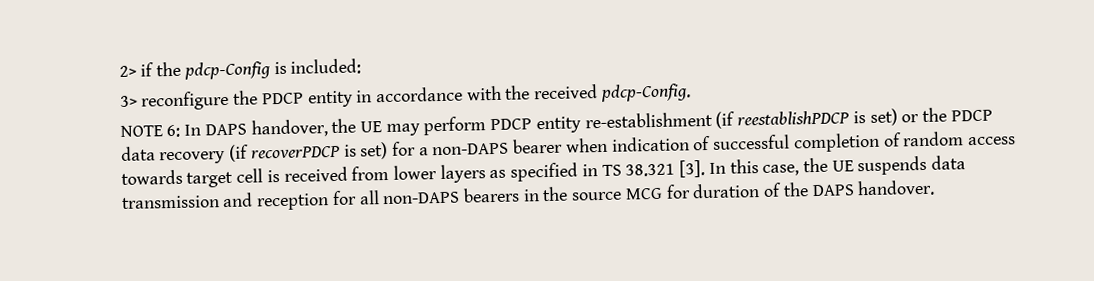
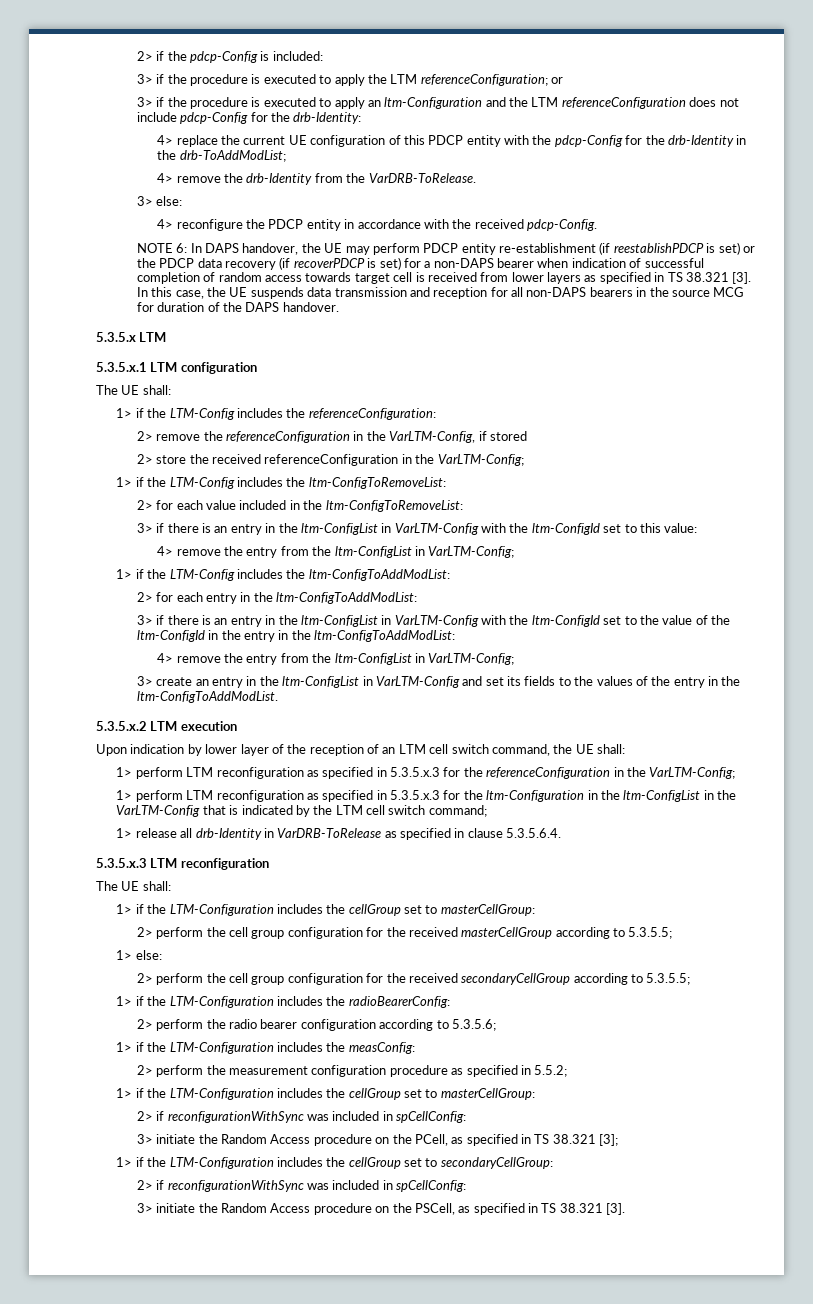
- 3> reconfigure the PDCP entity in accordance with the received pdcp-Config.
+ 3> if the procedure is executed to apply the LTM referenceConfiguration; or
+ 3> if the procedure is executed to apply an ltm-Configuration and the LTM referenceConfiguration does not include pdcp-Config for the drb-Identity:
+ 4> replace the current UE configuration of this PDCP entity with the pdcp-Config for the drb-Identity in the drb-ToAddModList;
+ 4> remove the drb-Identity from the VarDRB-ToRelease.
+ 3> else:
+ 4> reconfigure the PDCP entity in accordance with the received pdcp-Config.
+ 5.3.5.x LTM
+ 5.3.5.x.1 LTM configuration
+ The UE shall:
+ 1> if the LTM-Config includes the referenceConfiguration:
+ 2> remove the referenceConfiguration in the VarLTM-Config, if stored
+ 2> store the received referenceConfiguration in the VarLTM-Config;
+ 1> if the LTM-Config includes the ltm-ConfigToRemoveList:
+ 2> for each value included in the ltm-ConfigToRemoveList:
+ 3> if there is an entry in the ltm-ConfigList in VarLTM-Config with the ltm-ConfigId set to this value:
+ 4> remove the entry from the ltm-ConfigList in VarLTM-Config;
+ 1> if the LTM-Config includes the ltm-ConfigToAddModList:
+ 2> for each entry in the ltm-ConfigToAddModList:
+ 3> if there is an entry in the ltm-ConfigList in VarLTM-Config with the ltm-ConfigId set to the value of the ltm-ConfigId in the entry in the ltm-ConfigToAddModList:
+ 4> remove the entry from the ltm-ConfigList in VarLTM-Config;
+ 3> create an entry in the ltm-ConfigList in VarLTM-Config and set its fields to the values of the entry in the ltm-ConfigToAddModList.
+ 5.3.5.x.2 LTM execution
+ Upon indication by lower layer of the reception of an LTM cell switch command, the UE shall:
+ 1> perform LTM reconfiguration as specified in 5.3.5.x.3 for the referenceConfiguration in the VarLTM-Config;
+ 1> perform LTM reconfiguration as specified in 5.3.5.x.3 for the ltm-Configuration in the ltm-ConfigList in the VarLTM-Config that is indicated by the LTM cell switch command;
+ 1> release all drb-Identity in VarDRB-ToRelease as specified in clause 5.3.5.6.4.
+ 5.3.5.x.3 LTM reconfiguration
+ The UE shall:
+ 1> if the LTM-Configuration includes the cellGroup set to masterCellGroup:
+ 2> perform the cell group configuration for the received masterCellGroup according to 5.3.5.5;
+ 1> else:
+ 2> perform the cell group configuration for the received secondaryCellGroup according to 5.3.5.5;
+ 1> if the LTM-Configuration includes the radioBearerConfig:
+ 2> perform the radio bearer configuration according to 5.3.5.6;
+ 1> if the LTM-Configuration includes the measConfig:
+ 2> perform the measurement configuration procedure as specified in 5.5.2;
+ 1> if the LTM-Configuration includes the cellGroup set to masterCellGroup:
+ 2> if reconfigurationWithSync was included in spCellConfig:
+ 3> initiate the Random Access procedure on the PCell, as specified in TS 38.321 [3];
+ 1> if the LTM-Configuration includes the cellGroup set to secondaryCellGroup:
+ 2> if reconfigurationWithSync was included in spCellConfig:
+ 3> initiate the Random Access procedure on the PSCell, as specified in TS 38.321 [3].

